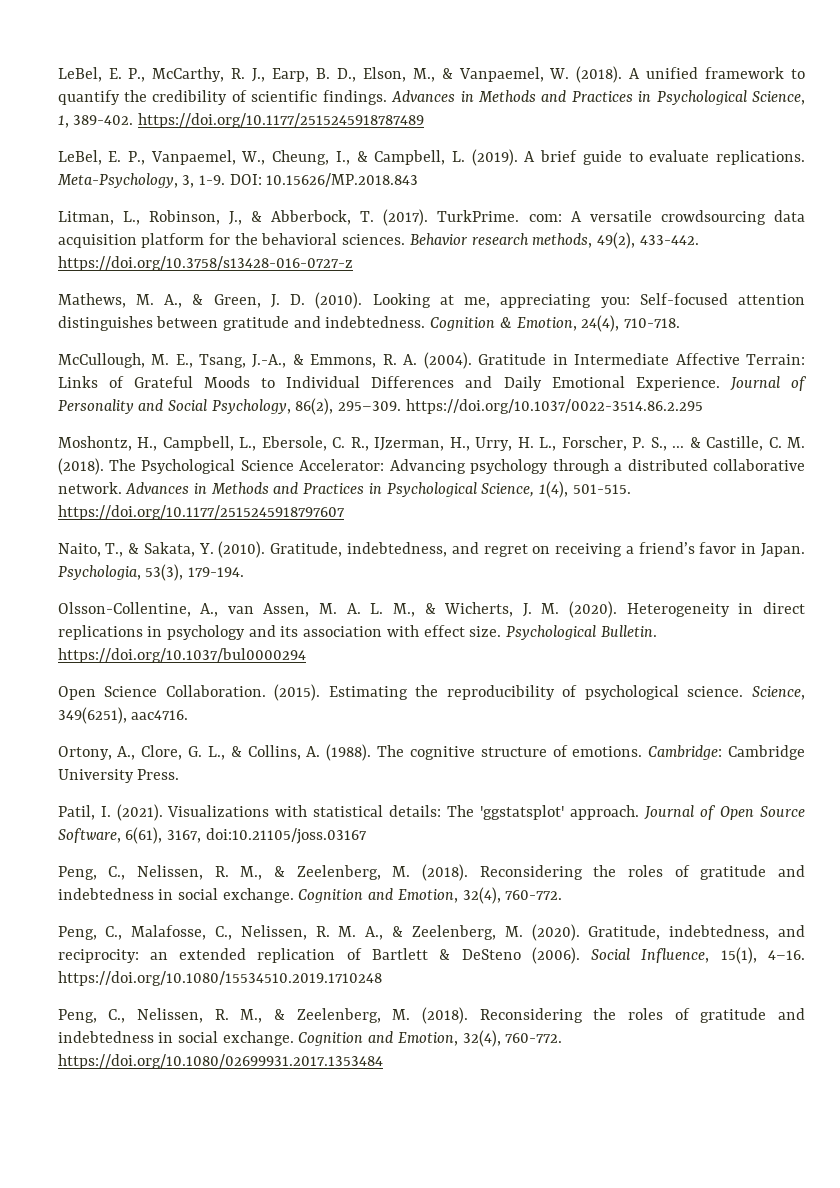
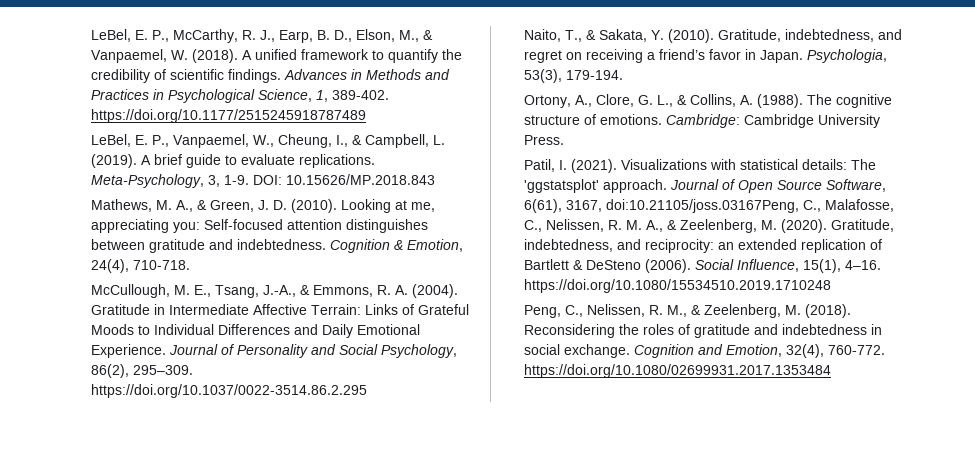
- Litman, L., Robinson, J., & Abberbock, T. (2017). TurkPrime. com: A versatile crowdsourcing data acquisition platform for the behavioral sciences. Behavior research methods, 49(2), 433-442. https://doi.org/10.3758/s13428-016-0727-z
- Moshontz, H., Campbell, L., Ebersole, C. R., IJzerman, H., Urry, H. L., Forscher, P. S., ... & Castille, C. M. (2018). The Psychological Science Accelerator: Advancing psychology through a distributed collaborative network. Advances in Methods and Practices in Psychological Science, 1(4), 501-515. https://doi.org/10.1177/2515245918797607
- Olsson-Collentine, A., van Assen, M. A. L. M., & Wicherts, J. M. (2020). Heterogeneity in direct replications in psychology and its association with effect size. Psychological Bulletin. https://doi.org/10.1037/bul0000294
- Open Science Collaboration. (2015). Estimating the reproducibility of psychological science. Science, 349(6251), aac4716.
- Journal of Open Source Software, 6(61), 3167, doi:10.21105/joss.03167
- Peng, C., Nelissen, R. M., & Zeelenberg, M. (2018). Reconsidering the roles of gratitude and indebtedness in social exchange. Cognition and Emotion, 32(4), 760-772.
- Peng, C., Malafosse, C., Nelissen, R. M. A., & Zeelenberg, M. (2020).
+ Journal of Open Source Software, 6(61), 3167, doi:10.21105/joss.03167Peng, C., Malafosse, C., Nelissen, R. M. A., & Zeelenberg, M. (2020).

